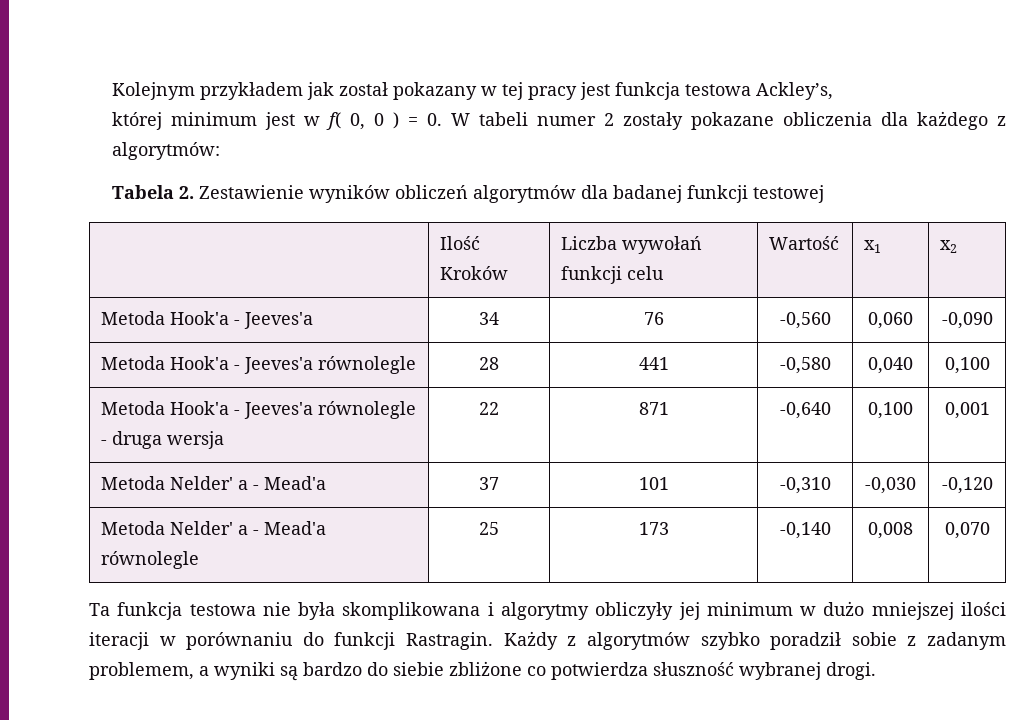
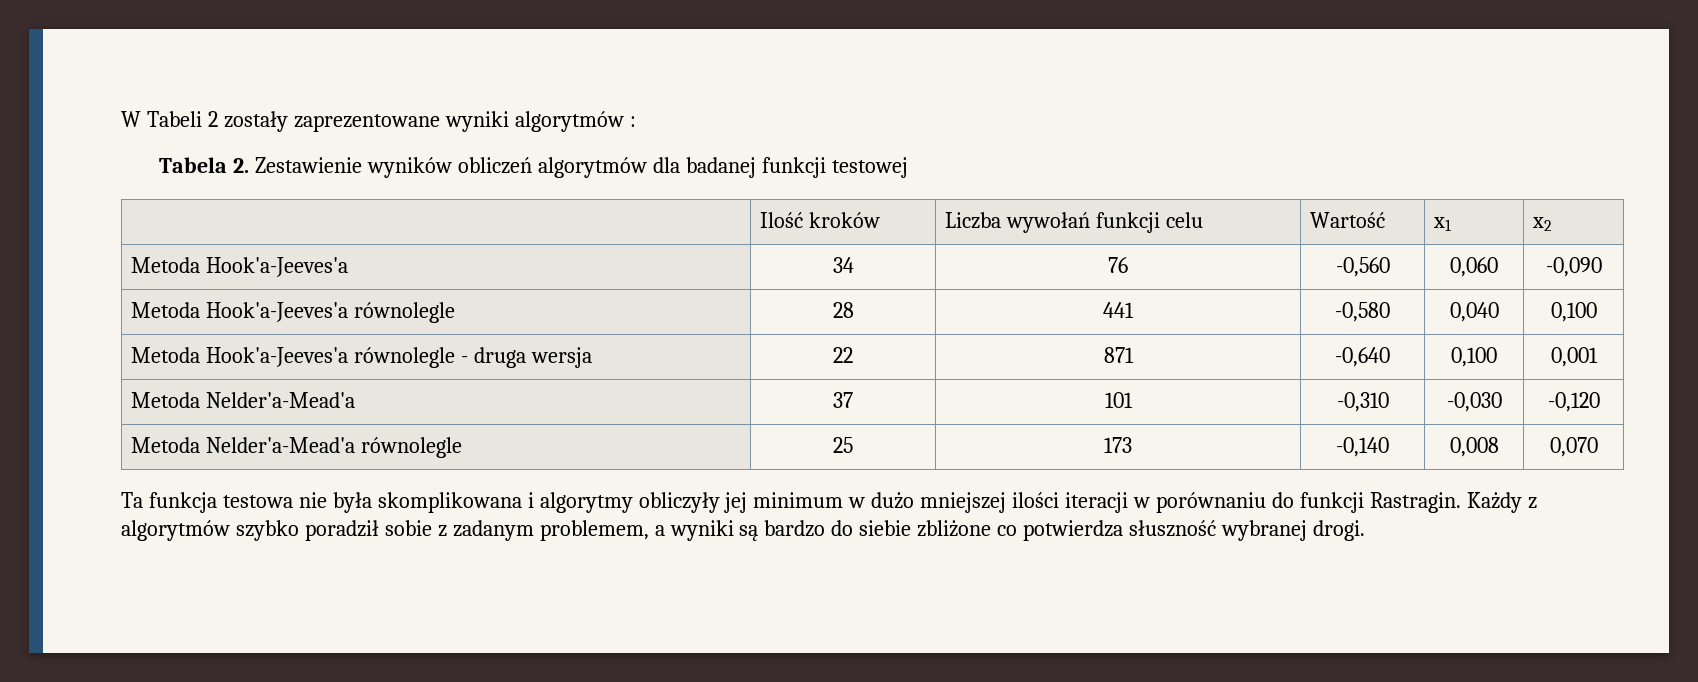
- Kolejnym przykładem jak został pokazany w tej pracy jest funkcja testowa Ackley’s,
- której minimum jest w f( 0, 0 ) = 0. W tabeli numer 2 zostały pokazane obliczenia dla każdego z algorytmów:
+ W Tabeli 2 zostały zaprezentowane wyniki algorytmów :
- | Ilość Kroków | Liczba wywołań funkcji celu | Wartość | x1 | x2
+ | Ilość kroków | Liczba wywołań funkcji celu | Wartość | x1 | x2
- Metoda Hook'a - Jeeves'a | 34 | 76 | -0,560 | 0,060 | -0,090
+ Metoda Hook'a-Jeeves'a | 34 | 76 | -0,560 | 0,060 | -0,090
- Metoda Hook'a - Jeeves'a równolegle | 28 | 441 | -0,580 | 0,040 | 0,100
+ Metoda Hook'a-Jeeves'a równolegle | 28 | 441 | -0,580 | 0,040 | 0,100
- Metoda Hook'a - Jeeves'a równolegle - druga wersja | 22 | 871 | -0,640 | 0,100 | 0,001
+ Metoda Hook'a-Jeeves'a równolegle - druga wersja | 22 | 871 | -0,640 | 0,100 | 0,001
- Metoda Nelder' a - Mead'a | 37 | 101 | -0,310 | -0,030 | -0,120
+ Metoda Nelder'a-Mead'a | 37 | 101 | -0,310 | -0,030 | -0,120
- Metoda Nelder' a - Mead'a równolegle | 25 | 173 | -0,140 | 0,008 | 0,070
+ Metoda Nelder'a-Mead'a równolegle | 25 | 173 | -0,140 | 0,008 | 0,070

